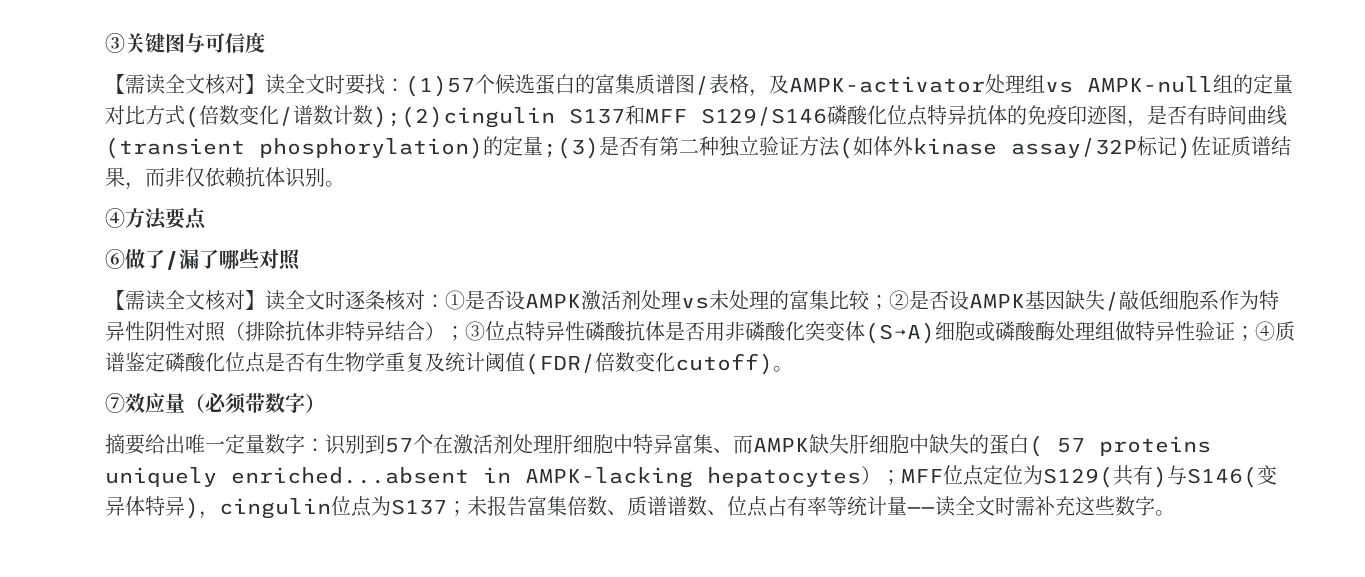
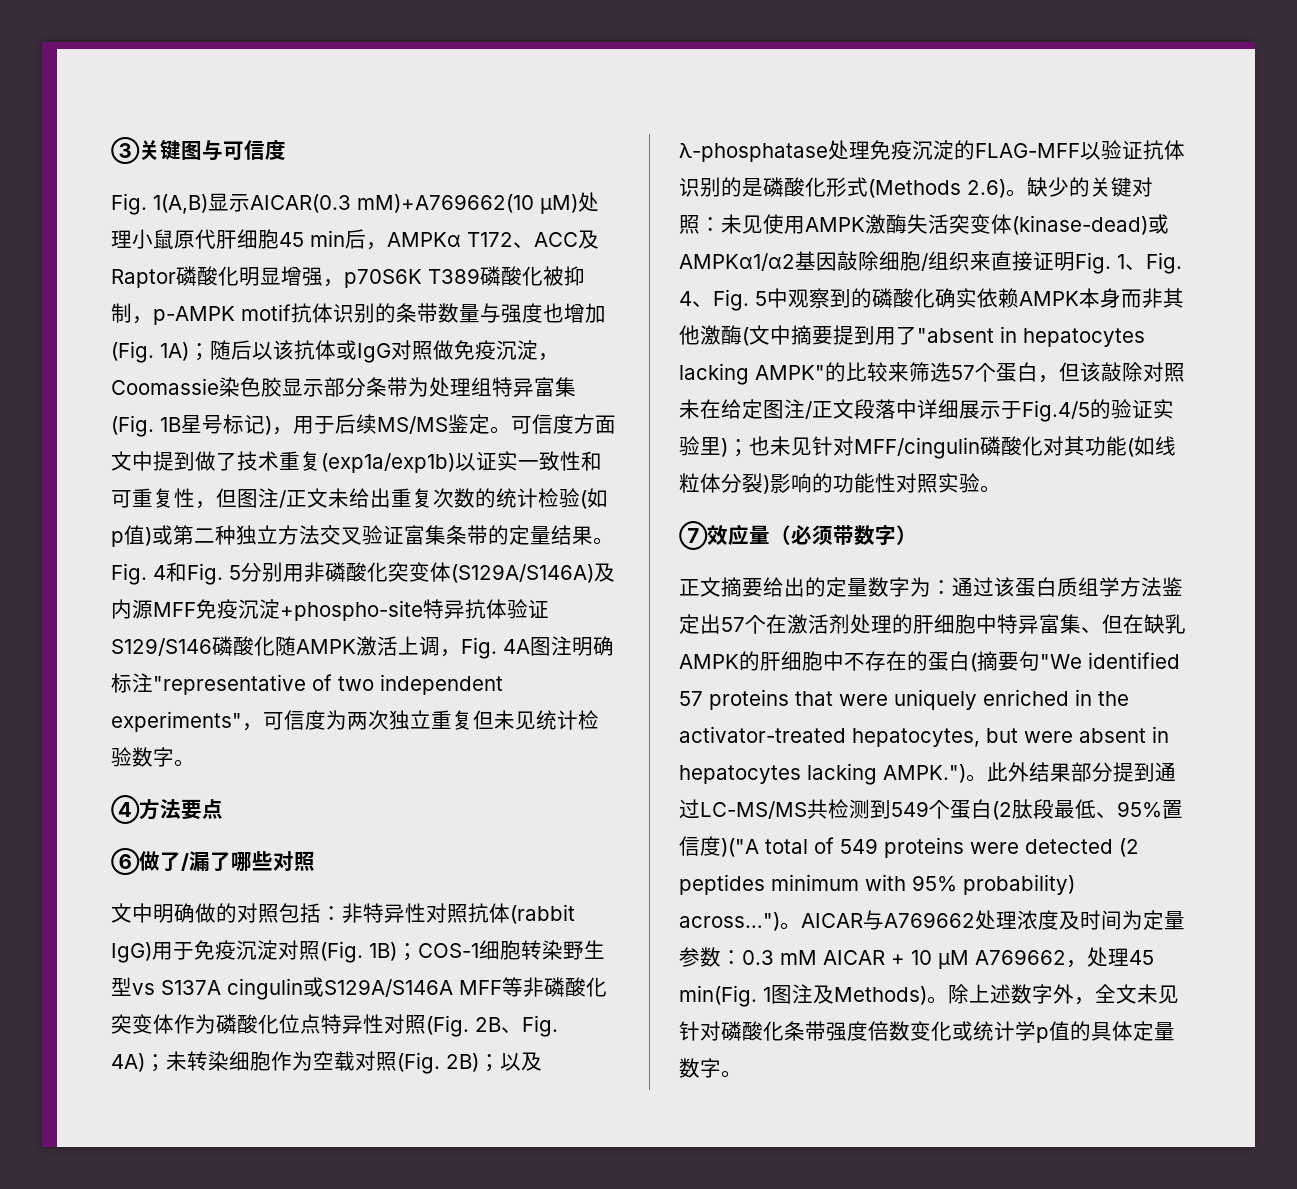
- 【需读全文核对】读全文时要找：(1)57个候选蛋白的富集质谱图/表格，及AMPK-activator处理组vs AMPK-null组的定量对比方式(倍数变化/谱数计数);(2)cingulin S137和MFF S129/S146磷酸化位点特异抗体的免疫印迹图，是否有時间曲线(transient phosphorylation)的定量;(3)是否有第二种独立验证方法(如体外kinase assay/32P标记)佐证质谱结果，而非仅依赖抗体识别。
+ Fig. 1(A,B)显示AICAR(0.3 mM)+A769662(10 μM)处理小鼠原代肝细胞45 min后，AMPKα T172、ACC及Raptor磷酸化明显增强，p70S6K T389磷酸化被抑制，p-AMPK motif抗体识别的条带数量与强度也增加(Fig. 1A)；随后以该抗体或IgG对照做免疫沉淀，Coomassie染色胶显示部分条带为处理组特异富集(Fig. 1B星号标记)，用于后续MS/MS鉴定。可信度方面文中提到做了技术重复(exp1a/exp1b)以证实一致性和可重复性，但图注/正文未给出重复次数的统计检验(如p值)或第二种独立方法交叉验证富集条带的定量结果。Fig. 4和Fig. 5分别用非磷酸化突变体(S129A/S146A)及内源MFF免疫沉淀+phospho-site特异抗体验证S129/S146磷酸化随AMPK激活上调，Fig. 4A图注明确标注"representative of two independent experiments"，可信度为两次独立重复但未见统计检验数字。
- 【需读全文核对】读全文时逐条核对：①是否设AMPK激活剂处理vs未处理的富集比较；②是否设AMPK基因缺失/敲低细胞系作为特异性阴性对照（排除抗体非特异结合）；③位点特异性磷酸抗体是否用非磷酸化突变体(S→A)细胞或磷酸酶处理组做特异性验证；④质谱鉴定磷酸化位点是否有生物学重复及统计阈值(FDR/倍数变化cutoff)。
+ 文中明确做的对照包括：非特异性对照抗体(rabbit IgG)用于免疫沉淀对照(Fig. 1B)；COS-1细胞转染野生型vs S137A cingulin或S129A/S146A MFF等非磷酸化突变体作为磷酸化位点特异性对照(Fig. 2B、Fig. 4A)；未转染细胞作为空载对照(Fig. 2B)；以及λ-phosphatase处理免疫沉淀的FLAG-MFF以验证抗体识别的是磷酸化形式(Methods 2.6)。缺少的关键对照：未见使用AMPK激酶失活突变体(kinase-dead)或AMPKα1/α2基因敲除细胞/组织来直接证明Fig. 1、Fig. 4、Fig. 5中观察到的磷酸化确实依赖AMPK本身而非其他激酶(文中摘要提到用了"absent in hepatocytes lacking AMPK"的比较来筛选57个蛋白，但该敲除对照未在给定图注/正文段落中详细展示于Fig.4/5的验证实验里)；也未见针对MFF/cingulin磷酸化对其功能(如线粒体分裂)影响的功能性对照实验。
- 摘要给出唯一定量数字：识别到57个在激活剂处理肝细胞中特异富集、而AMPK缺失肝细胞中缺失的蛋白( 57 proteins uniquely enriched...absent in AMPK-lacking hepatocytes）；MFF位点定位为S129(共有)与S146(变异体特异)，cingulin位点为S137；未报告富集倍数、质谱谱数、位点占有率等统计量——读全文时需补充这些数字。
+ 正文摘要给出的定量数字为：通过该蛋白质组学方法鉴定出57个在激活剂处理的肝细胞中特异富集、但在缺乳AMPK的肝细胞中不存在的蛋白(摘要句"We identified 57 proteins that were uniquely enriched in the activator-treated hepatocytes, but were absent in hepatocytes lacking AMPK.")。此外结果部分提到通过LC-MS/MS共检测到549个蛋白(2肽段最低、95%置信度)("A total of 549 proteins were detected (2 peptides minimum with 95% probability) across…")。AICAR与A769662处理浓度及时间为定量参数：0.3 mM AICAR + 10 μM A769662，处理45 min(Fig. 1图注及Methods)。除上述数字外，全文未见针对磷酸化条带强度倍数变化或统计学p值的具体定量数字。

